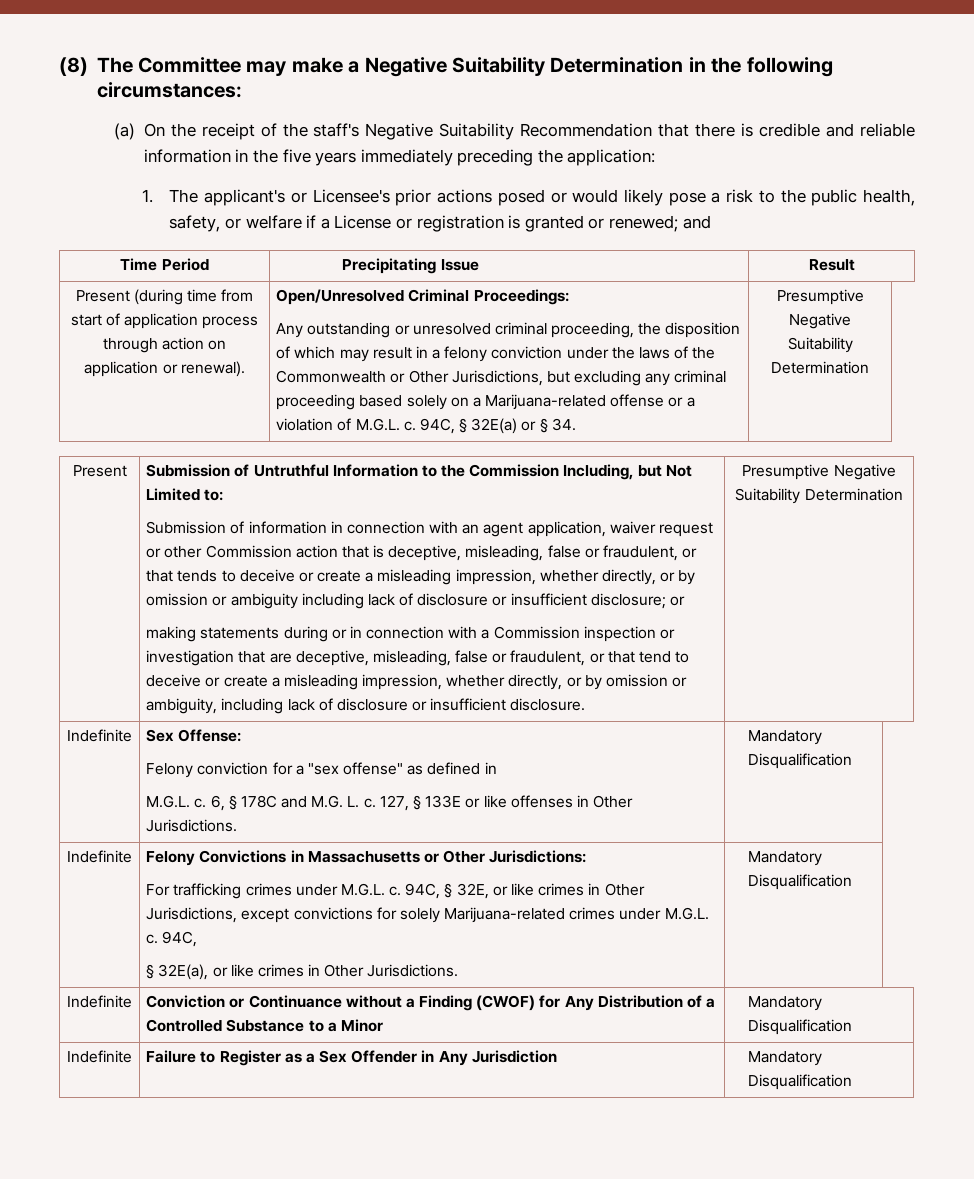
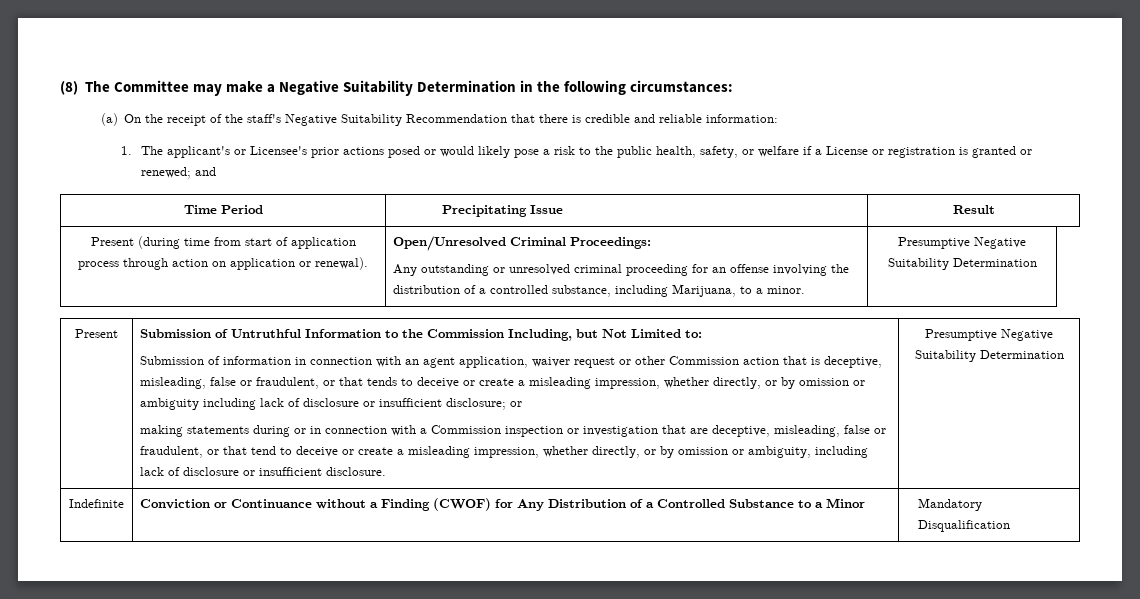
- (a) On the receipt of the staff's Negative Suitability Recommendation that there is credible and reliable information in the five years immediately preceding the application:
+ (a) On the receipt of the staff's Negative Suitability Recommendation that there is credible and reliable information:
- Any outstanding or unresolved criminal proceeding, the disposition of which may result in a felony conviction under the laws of the Commonwealth or Other Jurisdictions, but excluding any criminal proceeding based solely on a Marijuana-related offense or a violation of M.G.L. c. 94C, § 32E(a) or § 34.
+ Any outstanding or unresolved criminal proceeding for an offense involving the distribution of a controlled substance, including Marijuana, to a minor.
- Indefinite | Sex Offense:
- Felony conviction for a "sex offense" as defined in
- M.G.L. c. 6, § 178C and M.G. L. c. 127, § 133E or like offenses in Other Jurisdictions. | Mandatory Disqualification
- Indefinite | Felony Convictions in Massachusetts or Other Jurisdictions:
- For trafficking crimes under M.G.L. c. 94C, § 32E, or like crimes in Other Jurisdictions, except convictions for solely Marijuana-related crimes under M.G.L. c. 94C,
- § 32E(a), or like crimes in Other Jurisdictions. | Mandatory Disqualification
- Indefinite | Failure to Register as a Sex Offender in Any Jurisdiction | Mandatory Disqualification

